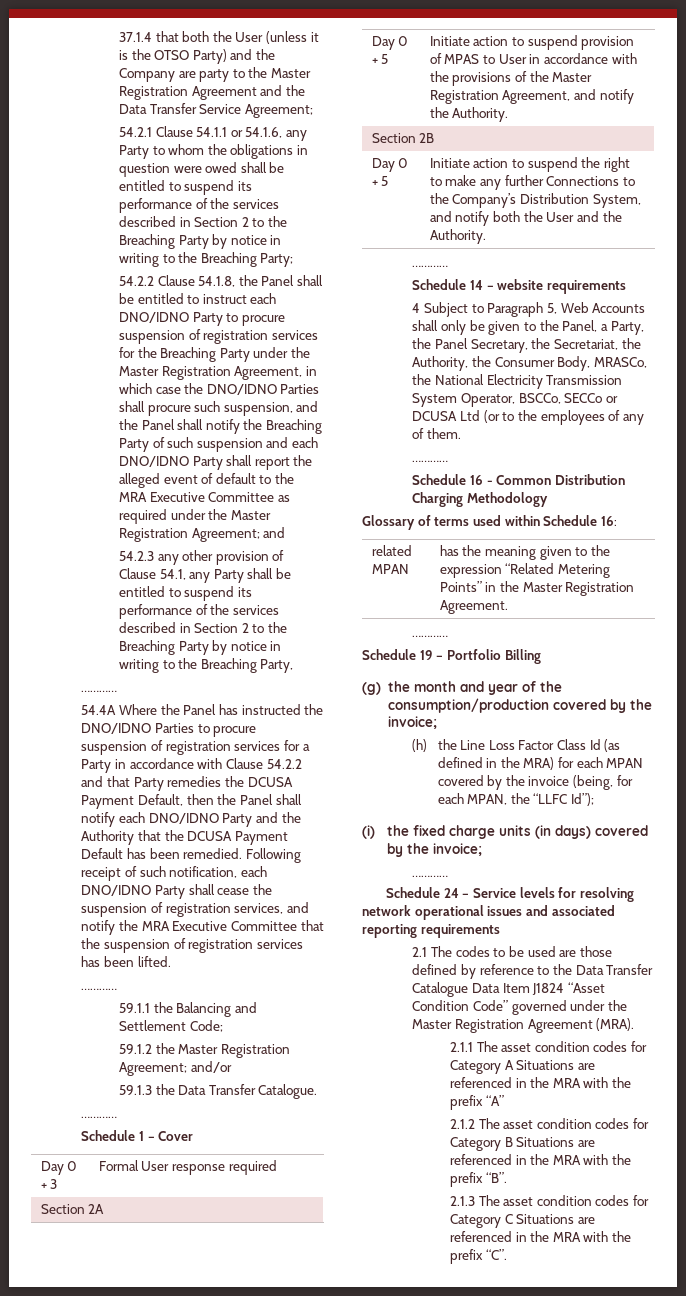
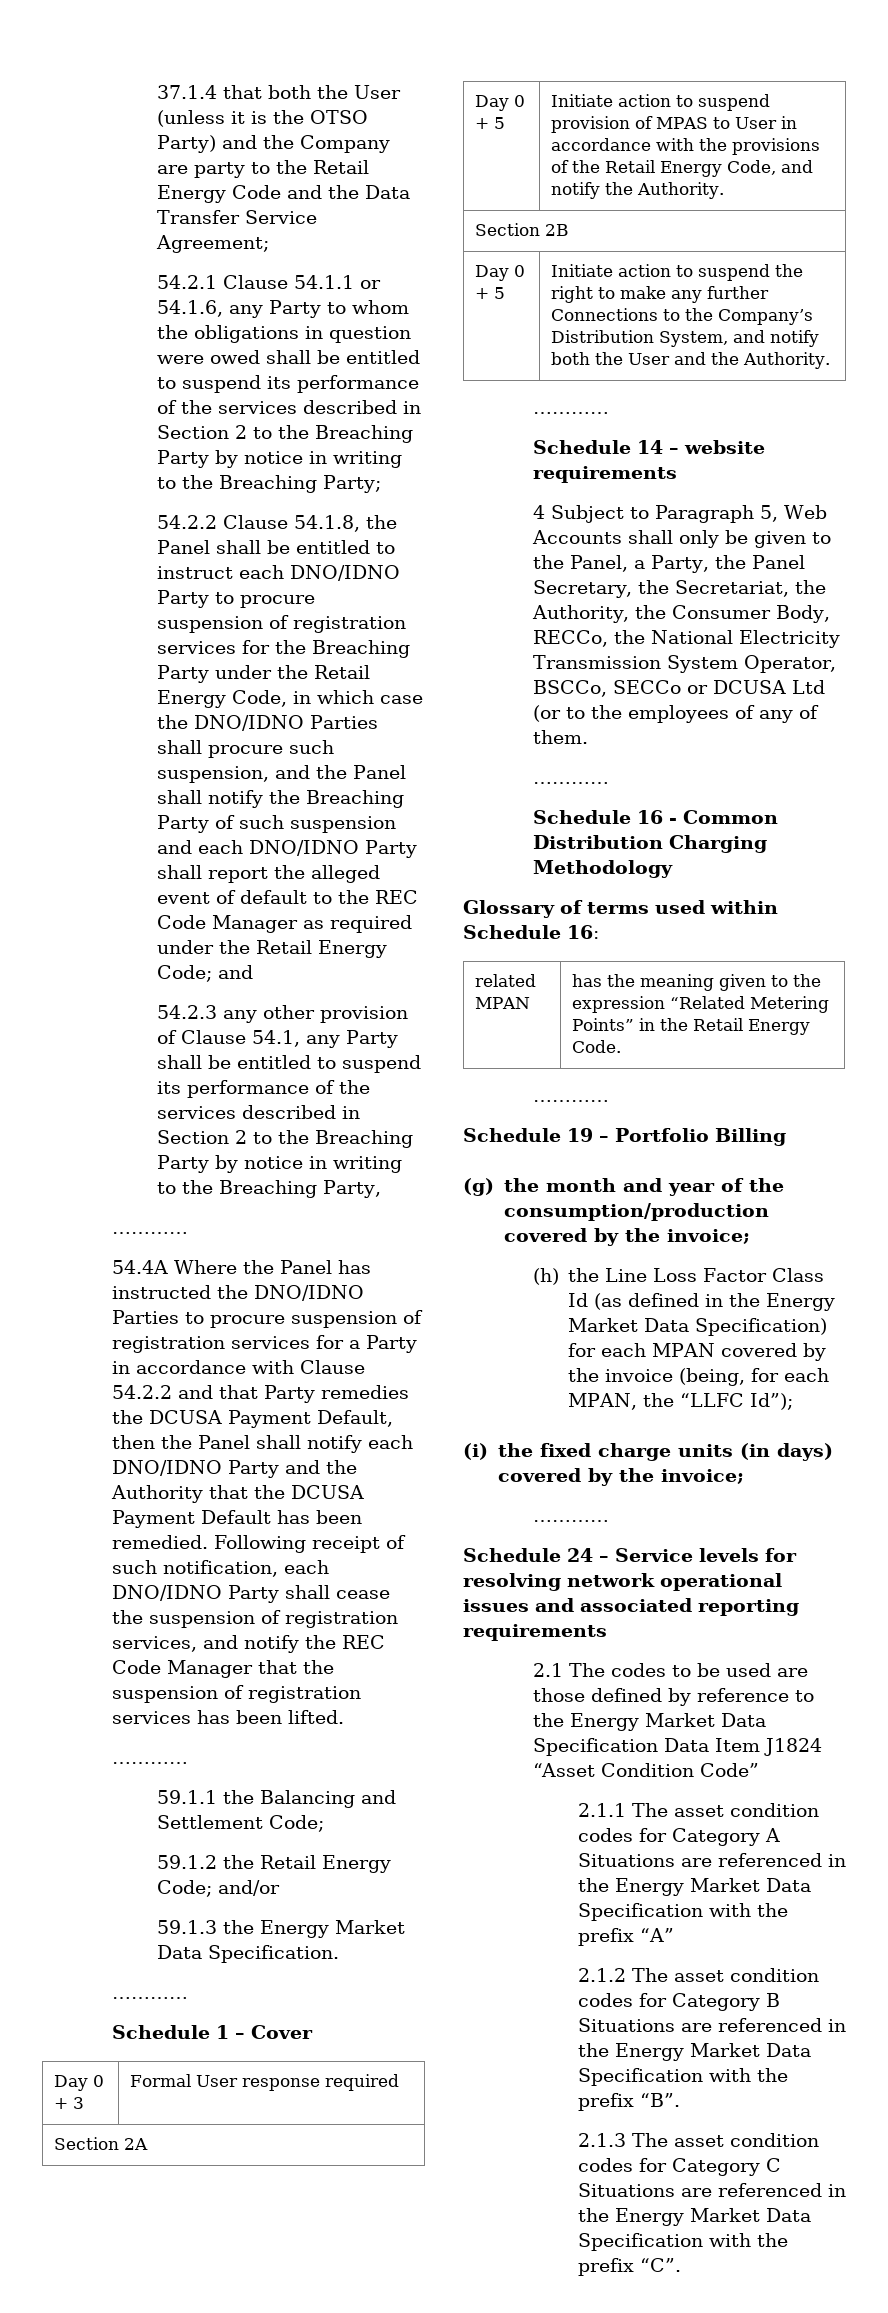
- 37.1.4 that both the User (unless it is the OTSO Party) and the Company are party to the Master Registration Agreement and the Data Transfer Service Agreement;
+ 37.1.4 that both the User (unless it is the OTSO Party) and the Company are party to the Retail Energy Code and the Data Transfer Service Agreement;
- 54.2.2 Clause 54.1.8, the Panel shall be entitled to instruct each DNO/IDNO Party to procure suspension of registration services for the Breaching Party under the Master Registration Agreement, in which case the DNO/IDNO Parties shall procure such suspension, and the Panel shall notify the Breaching Party of such suspension and each DNO/IDNO Party shall report the alleged event of default to the MRA Executive Committee as required under the Master Registration Agreement;
+ 54.2.2 Clause 54.1.8, the Panel shall be entitled to instruct each DNO/IDNO Party to procure suspension of registration services for the Breaching Party under the Retail Energy Code, in which case the DNO/IDNO Parties shall procure such suspension, and the Panel shall notify the Breaching Party of such suspension and each DNO/IDNO Party shall report the alleged event of default to the REC Code Manager as required under the Retail Energy Code;
- Following receipt of such notification, each DNO/IDNO Party shall cease the suspension of registration services, and notify the MRA Executive Committee that the suspension of registration services has been lifted.
+ Following receipt of such notification, each DNO/IDNO Party shall cease the suspension of registration services, and notify the REC Code Manager that the suspension of registration services has been lifted.
- 59.1.2 the Master Registration Agreement; and/or
+ 59.1.2 the Retail Energy Code; and/or
- 59.1.3 the Data Transfer Catalogue.
+ 59.1.3 the Energy Market Data Specification.
- Day 0 + 5 | Initiate action to suspend provision of MPAS to User in accordance with the provisions of the Master Registration Agreement, and notify the Authority.
+ Day 0 + 5 | Initiate action to suspend provision of MPAS to User in accordance with the provisions of the Retail Energy Code, and notify the Authority.
- 4 Subject to Paragraph 5, Web Accounts shall only be given to the Panel, a Party, the Panel Secretary, the Secretariat, the Authority, the Consumer Body, MRASCo, the National Electricity Transmission System Operator, BSCCo, SECCo or DCUSA Ltd (or to the employees of any of them.
+ 4 Subject to Paragraph 5, Web Accounts shall only be given to the Panel, a Party, the Panel Secretary, the Secretariat, the Authority, the Consumer Body, RECCo, the National Electricity Transmission System Operator, BSCCo, SECCo or DCUSA Ltd (or to the employees of any of them.
- related MPAN | has the meaning given to the expression “Related Metering Points” in the Master Registration Agreement.
+ related MPAN | has the meaning given to the expression “Related Metering Points” in the Retail Energy Code.
- (h) the Line Loss Factor Class Id (as defined in the MRA) for each MPAN covered by the invoice (being, for each MPAN, the “LLFC Id”);
+ (h) the Line Loss Factor Class Id (as defined in the Energy Market Data Specification) for each MPAN covered by the invoice (being, for each MPAN, the “LLFC Id”);
- 2.1 The codes to be used are those defined by reference to the Data Transfer Catalogue Data Item J1824 “Asset Condition Code” governed under the Master Registration Agreement (MRA).
+ 2.1 The codes to be used are those defined by reference to the Energy Market Data Specification Data Item J1824 “Asset Condition Code”
- 2.1.1 The asset condition codes for Category A Situations are referenced in the MRA with the prefix “A”
+ 2.1.1 The asset condition codes for Category A Situations are referenced in the Energy Market Data Specification with the prefix “A”
- 2.1.2 The asset condition codes for Category B Situations are referenced in the MRA with the prefix “B”.
+ 2.1.2 The asset condition codes for Category B Situations are referenced in the Energy Market Data Specification with the prefix “B”.
- 2.1.3 The asset condition codes for Category C Situations are referenced in the MRA with the prefix “C”.
+ 2.1.3 The asset condition codes for Category C Situations are referenced in the Energy Market Data Specification with the prefix “C”.

